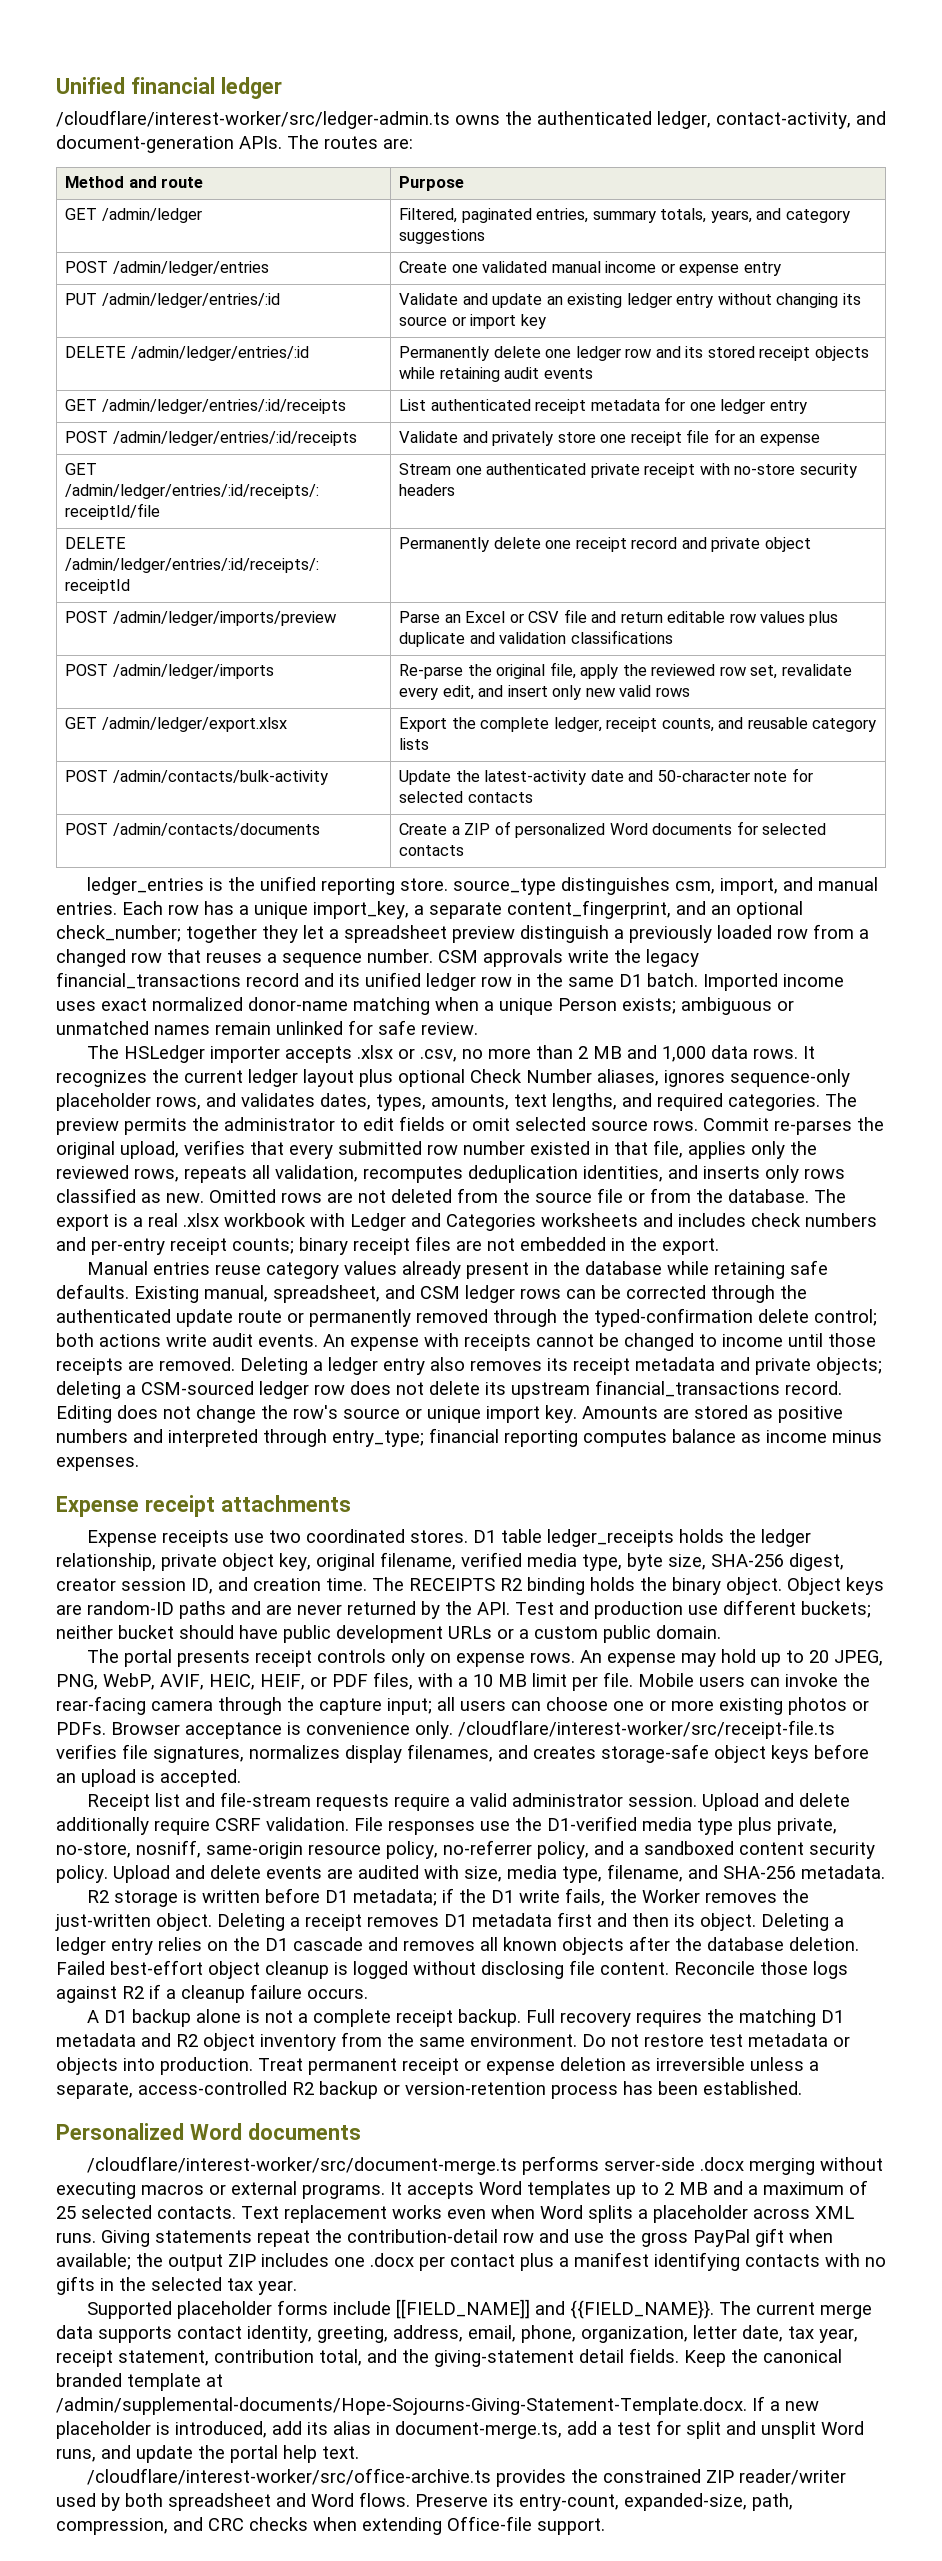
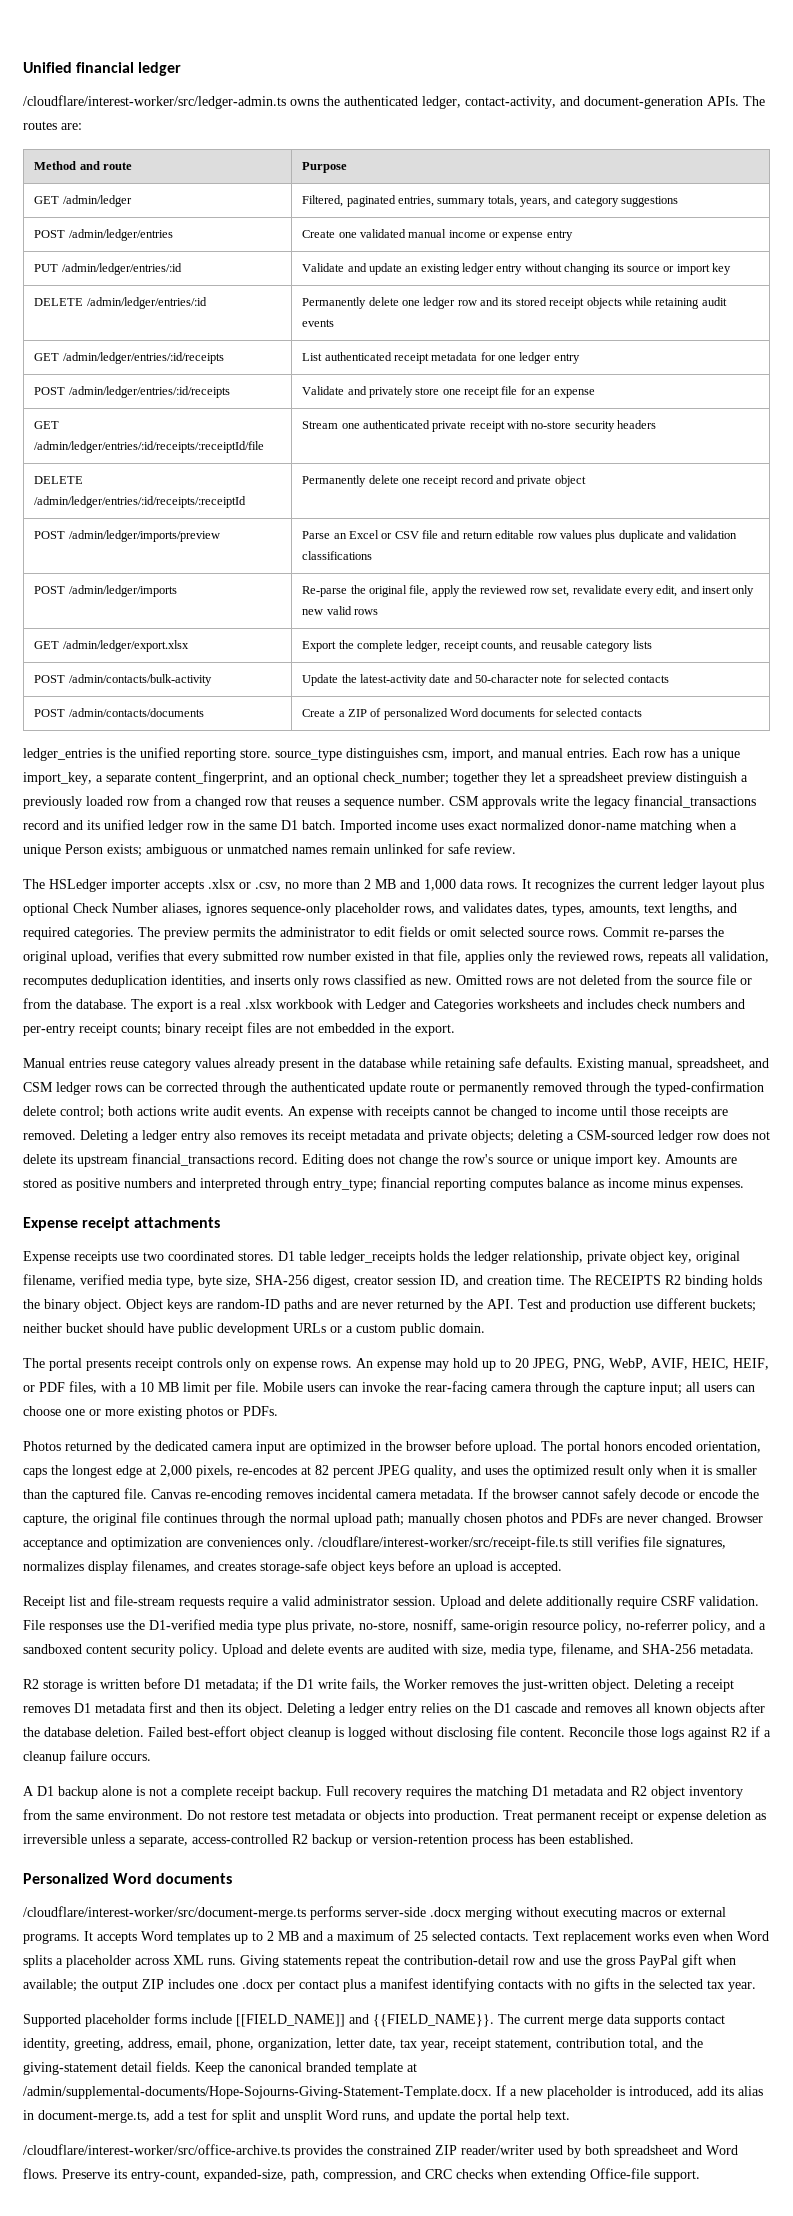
- Mobile users can invoke the rear-facing camera through the capture input; all users can choose one or more existing photos or PDFs. Browser acceptance is convenience only.
+ Mobile users can invoke the rear-facing camera through the capture input; all users can choose one or more existing photos or PDFs.
+ Photos returned by the dedicated camera input are optimized in the browser before upload. The portal honors encoded orientation, caps the longest edge at 2,000 pixels, re-encodes at 82 percent JPEG quality, and uses the optimized result only when it is smaller than the captured file. Canvas re-encoding removes incidental camera metadata. If the browser cannot safely decode or encode the capture, the original file continues through the normal upload path; manually chosen photos and PDFs are never changed. Browser acceptance and optimization are conveniences only.
- /cloudflare/interest-worker/src/receipt-file.ts verifies file signatures, normalizes display filenames, and creates storage-safe object keys before an upload is accepted.
+ /cloudflare/interest-worker/src/receipt-file.ts still verifies file signatures, normalizes display filenames, and creates storage-safe object keys before an upload is accepted.

